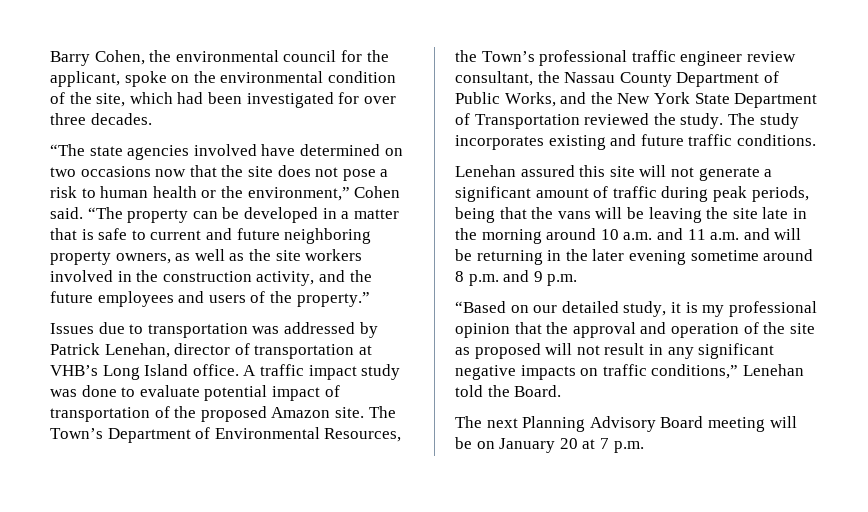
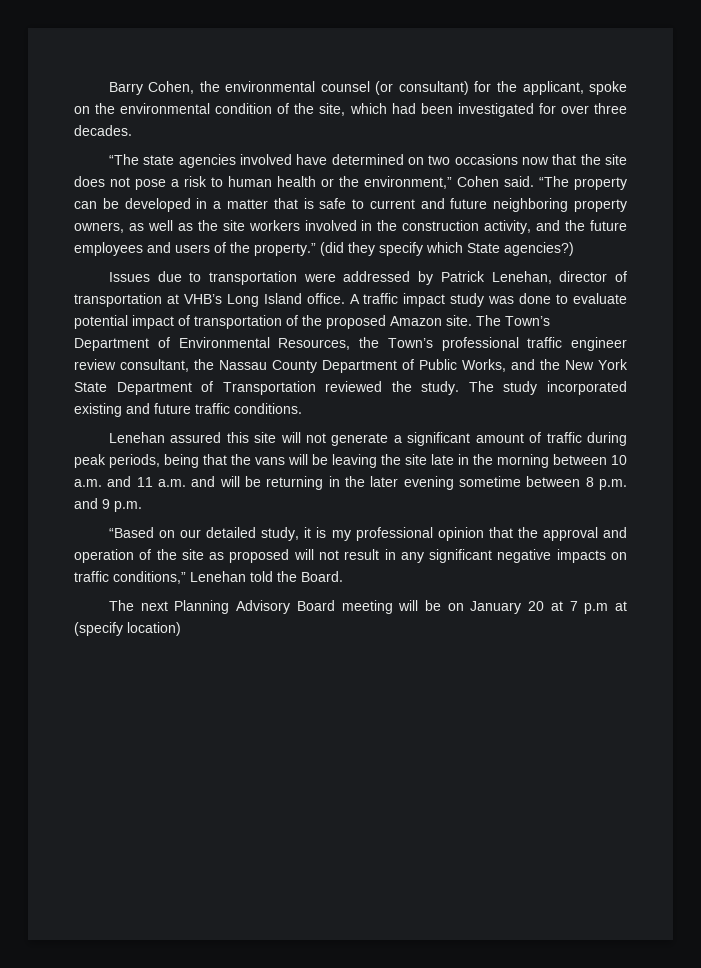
- Barry Cohen, the environmental council for the applicant, spoke on the environmental condition of the site, which had been investigated for over three decades.
+ Barry Cohen, the environmental counsel (or consultant) for the applicant, spoke on the environmental condition of the site, which had been investigated for over three decades.
+ (did they specify which State agencies?)
- Issues due to transportation was addressed by Patrick Lenehan, director of transportation at VHB’s Long Island office.
+ Issues due to transportation were addressed by Patrick Lenehan, director of transportation at VHB’s Long Island office.
- The study incorporates existing and future traffic conditions.
+ The study incorporated existing and future traffic conditions.
- Lenehan assured this site will not generate a significant amount of traffic during peak periods, being that the vans will be leaving the site late in the morning around 10 a.m. and 11 a.m. and will be returning in the later evening sometime around 8 p.m. and 9 p.m.
+ Lenehan assured this site will not generate a significant amount of traffic during peak periods, being that the vans will be leaving the site late in the morning between 10 a.m. and 11 a.m. and will be returning in the later evening sometime between 8 p.m. and 9 p.m.
- The next Planning Advisory Board meeting will be on January 20 at 7 p.m.
+ The next Planning Advisory Board meeting will be on January 20 at 7 p.m at (specify location)

